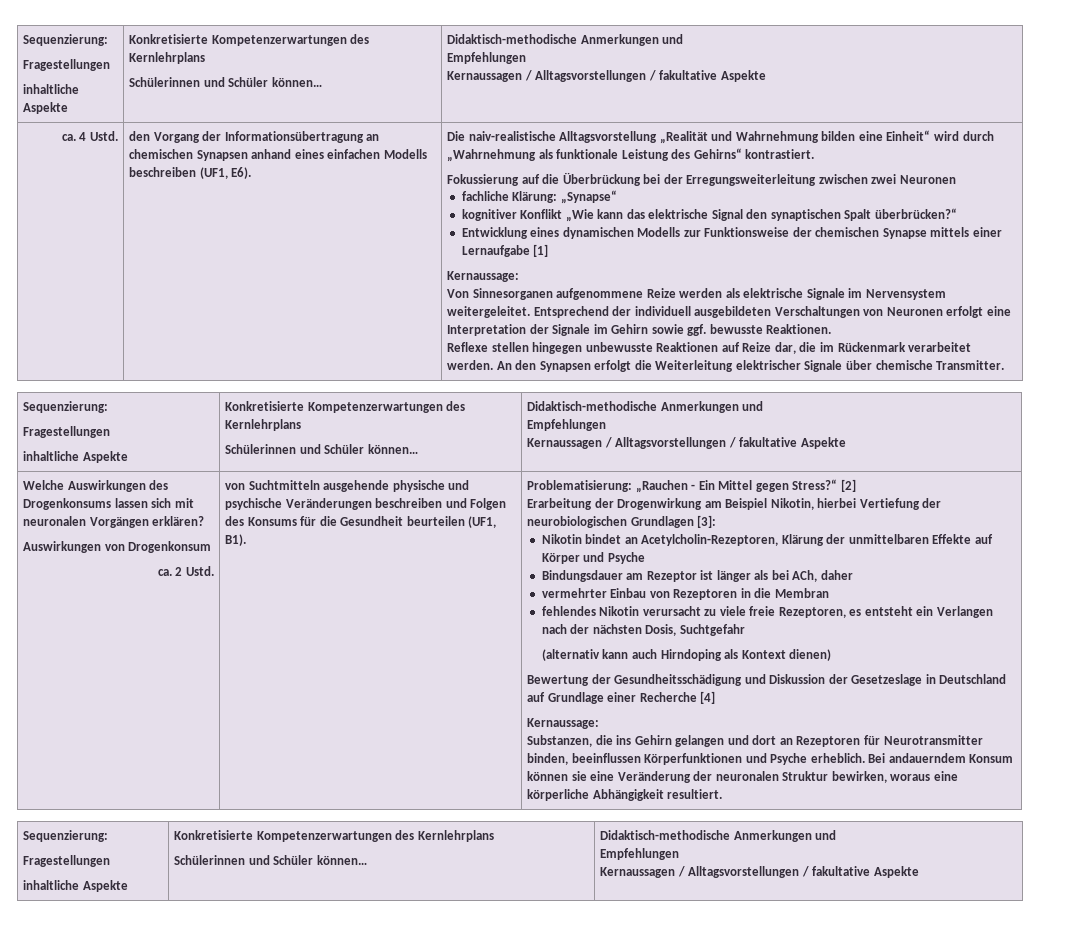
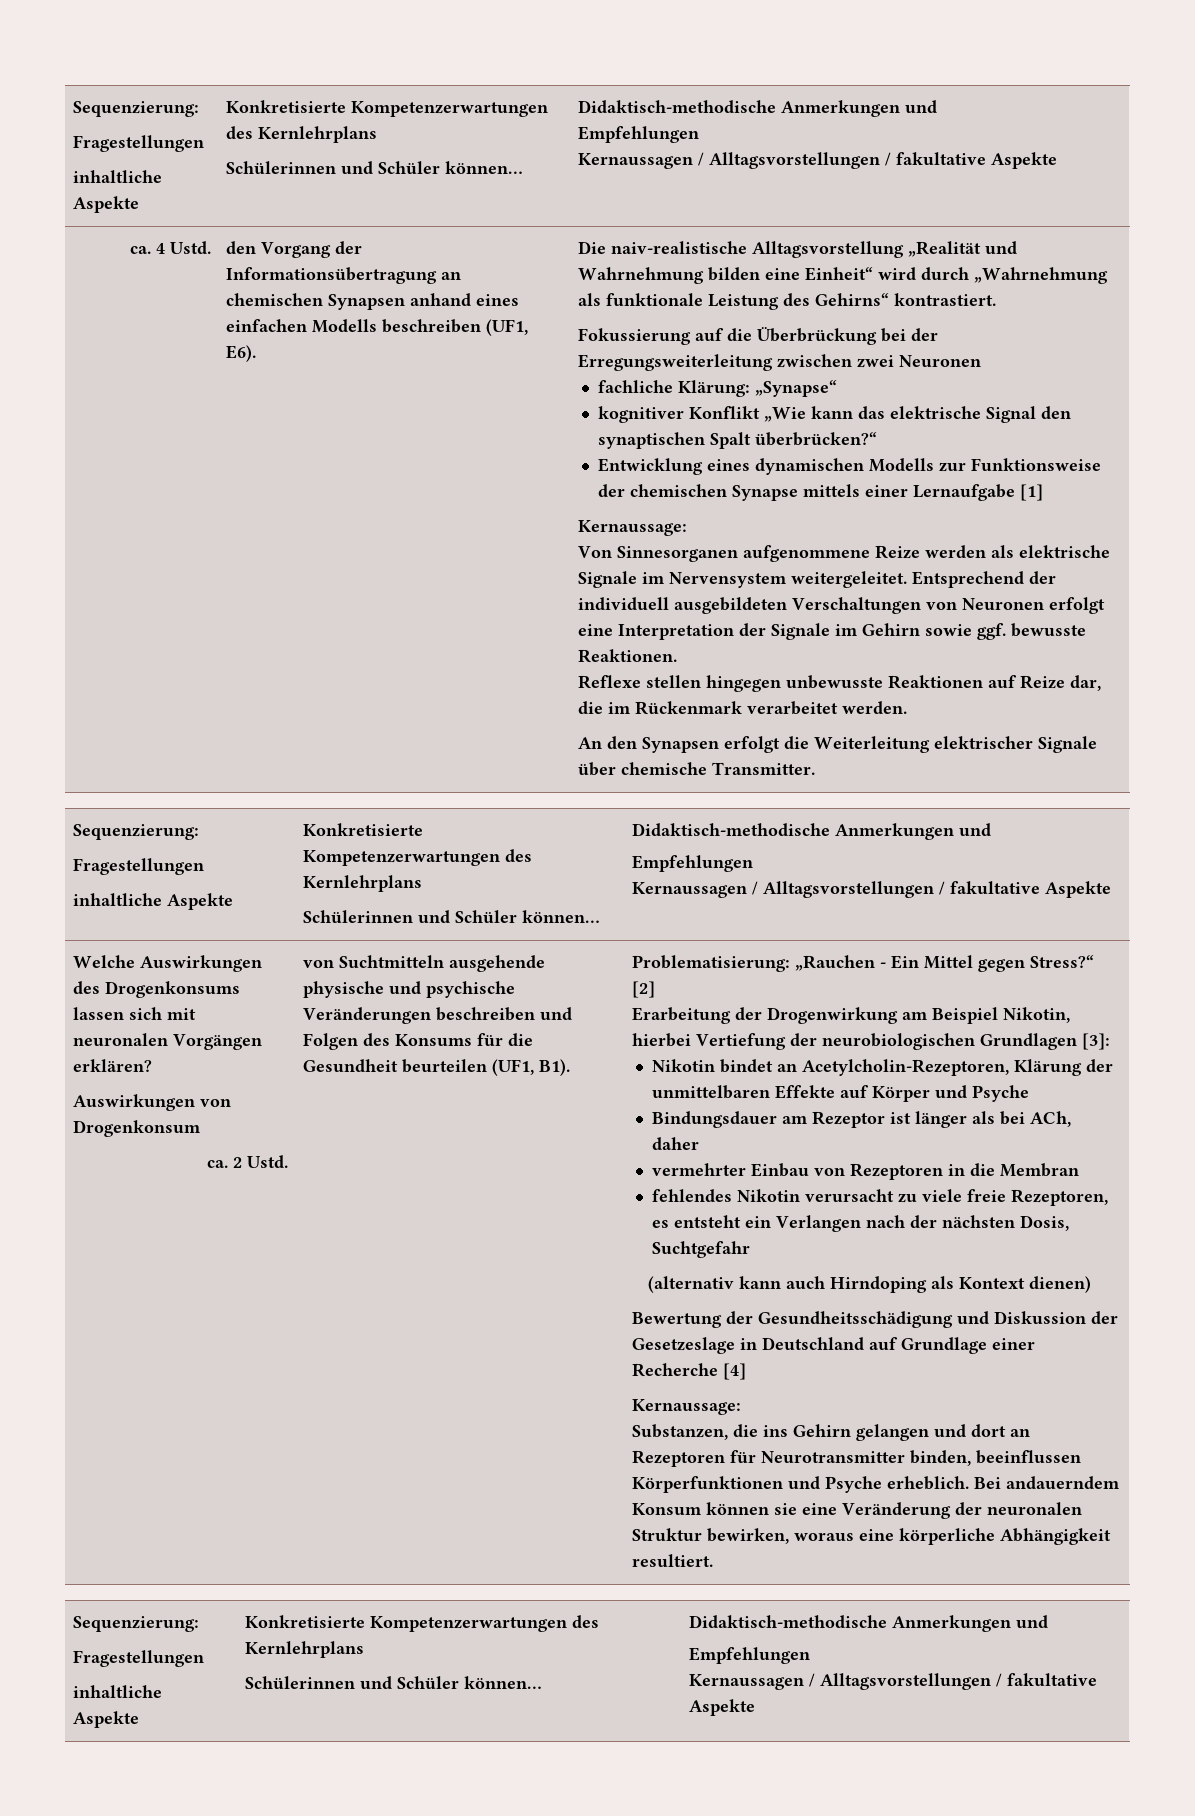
- Reflexe stellen hingegen unbewusste Reaktionen auf Reize dar, die im Rückenmark verarbeitet werden. An den Synapsen erfolgt die Weiterleitung elektrischer Signale über chemische Transmitter.
+ Reflexe stellen hingegen unbewusste Reaktionen auf Reize dar, die im Rückenmark verarbeitet werden.
+ An den Synapsen erfolgt die Weiterleitung elektrischer Signale über chemische Transmitter.

